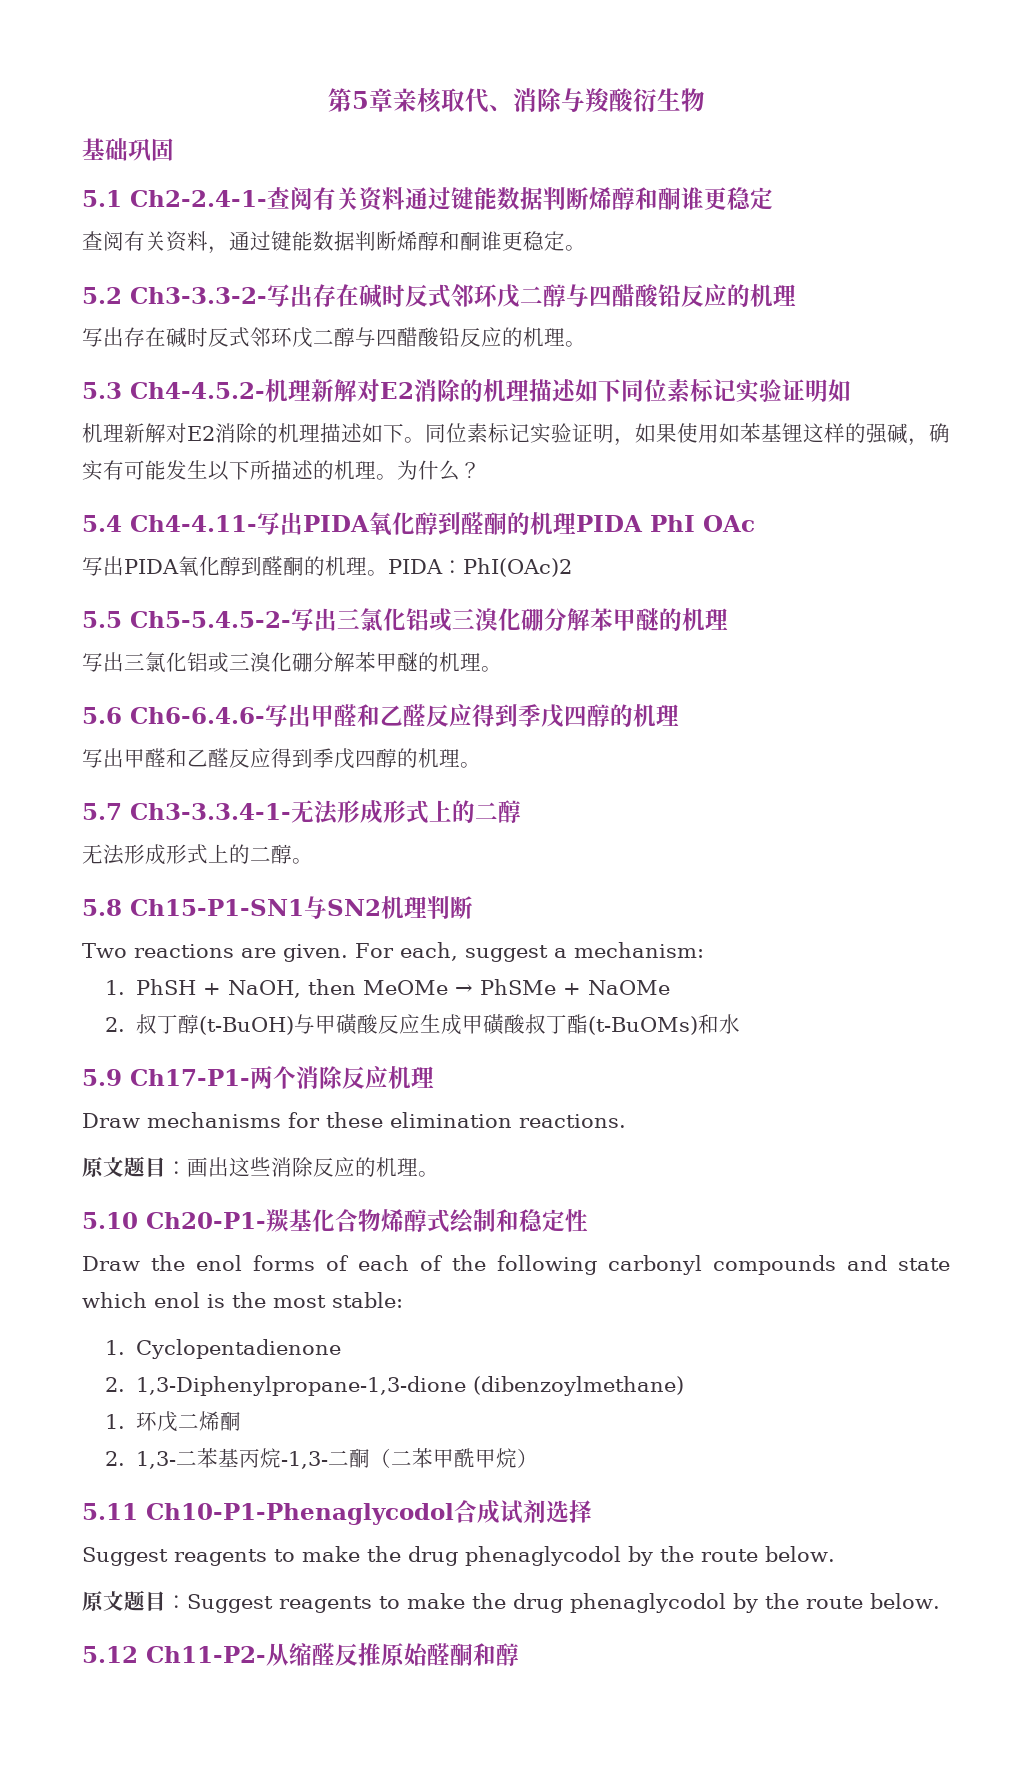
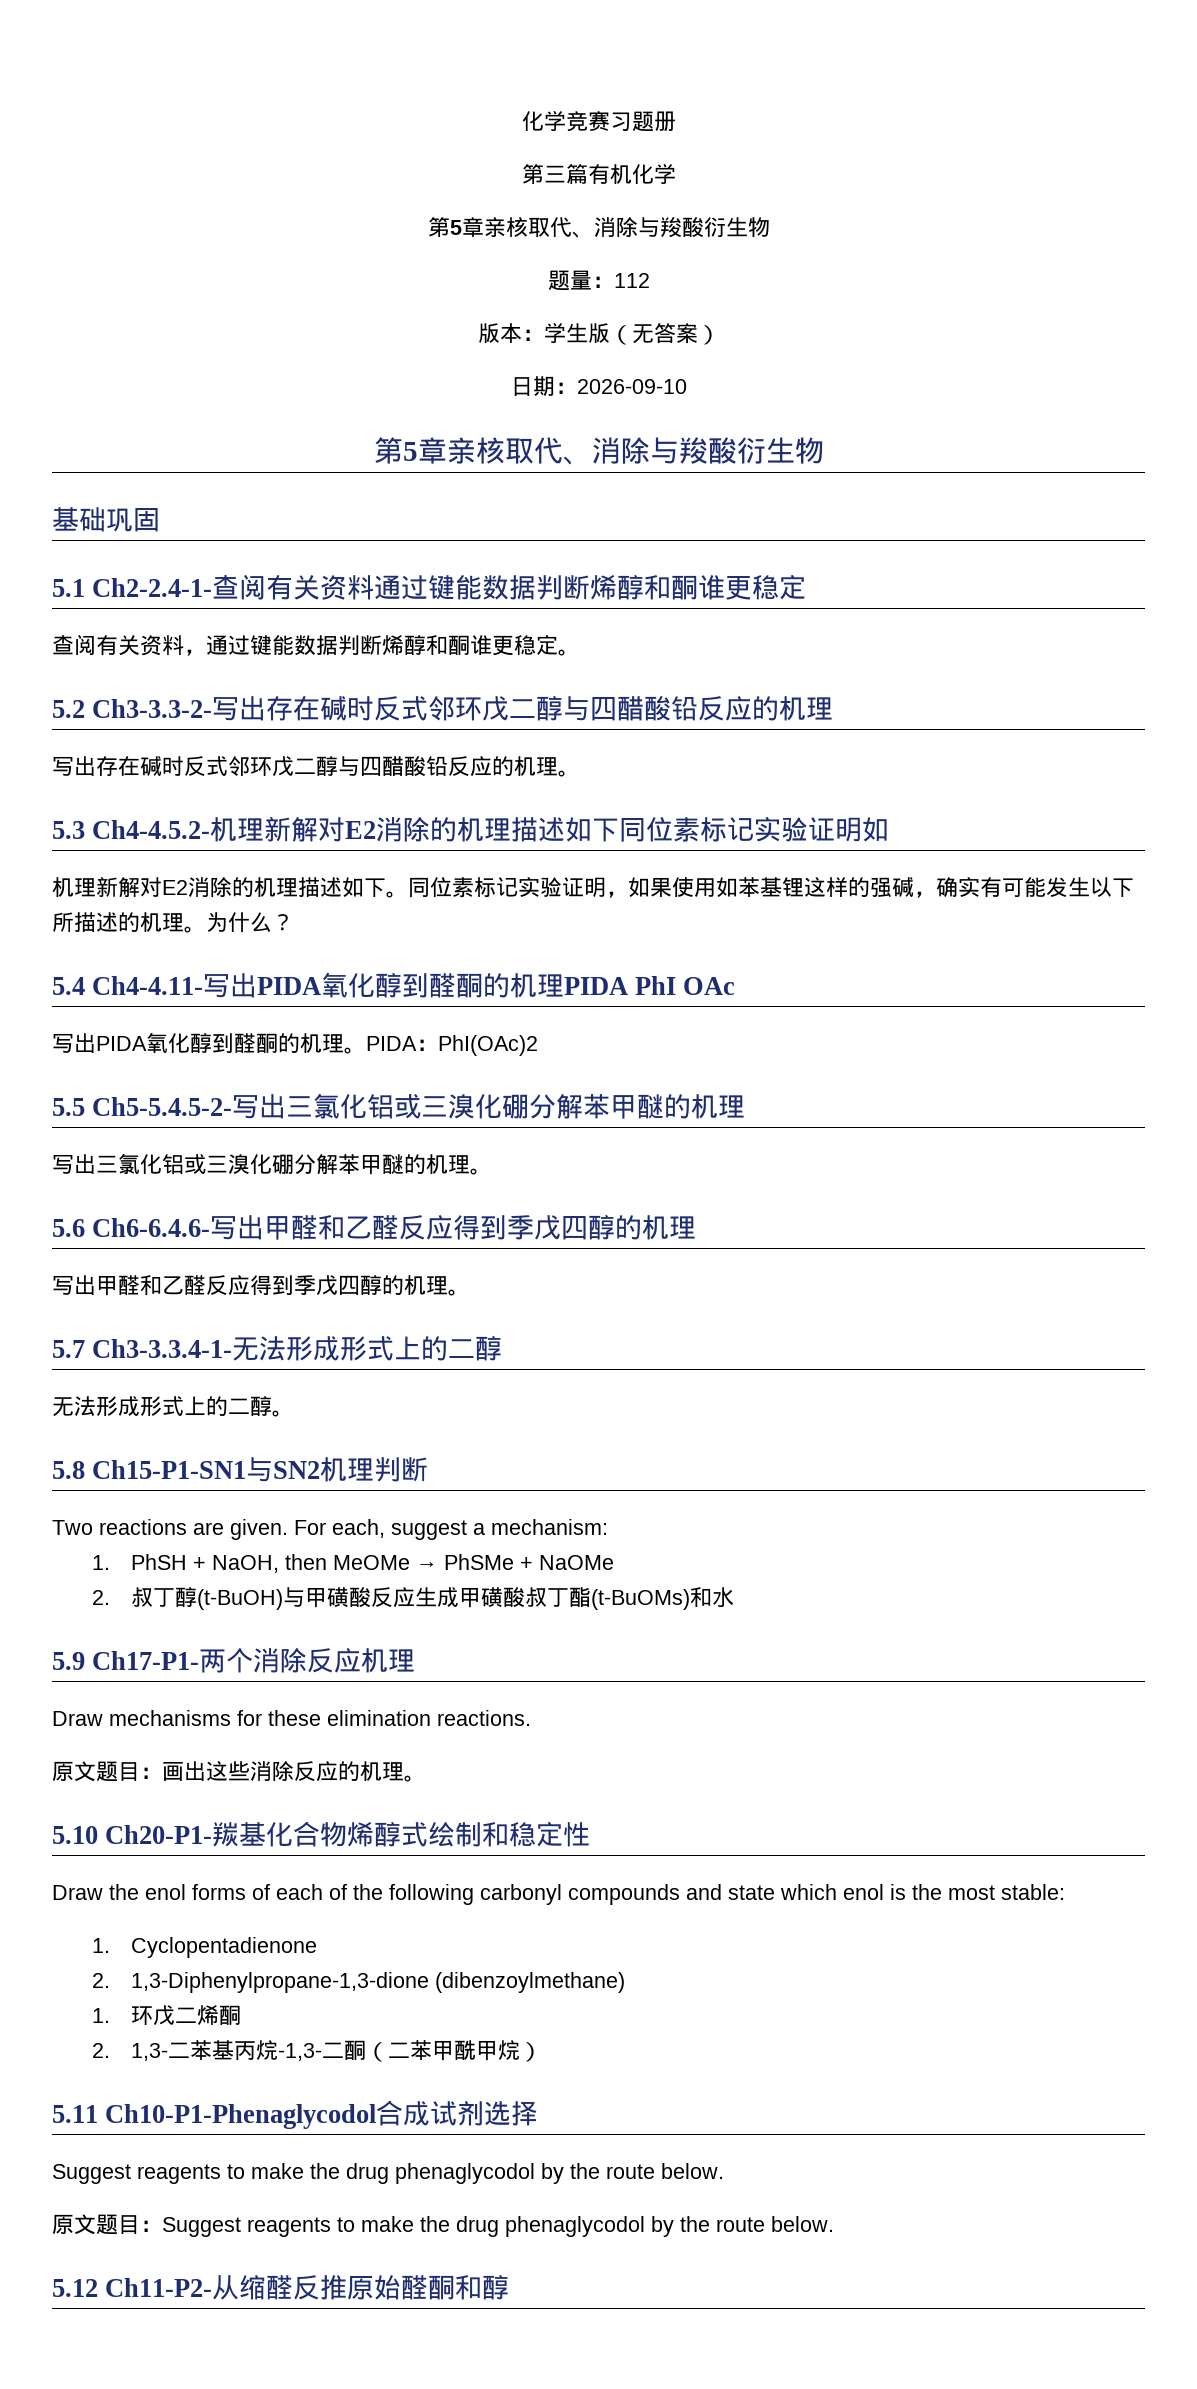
+ 化学竞赛习题册
+ 第三篇有机化学
+ 第5章亲核取代、消除与羧酸衍生物
+ 题量：112
+ 版本：学生版（无答案）
+ 日期：2026-09-10

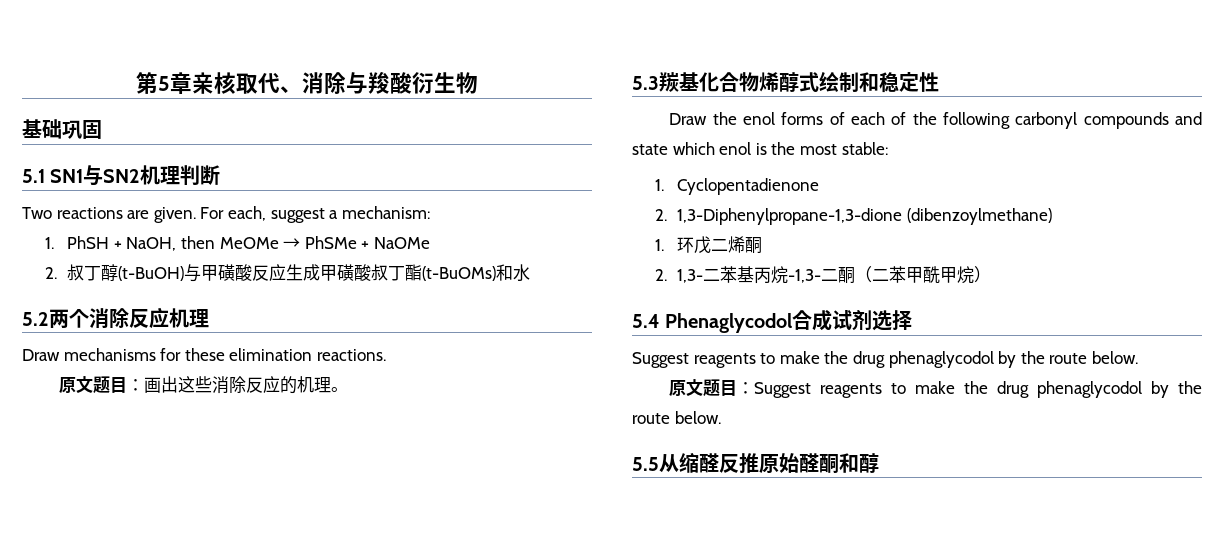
- 化学竞赛习题册
- 第三篇有机化学
- 第5章亲核取代、消除与羧酸衍生物
- 题量：112
- 版本：学生版（无答案）
- 日期：2026-09-10
- 5.1 Ch2-2.4-1-查阅有关资料通过键能数据判断烯醇和酮谁更稳定
- 查阅有关资料，通过键能数据判断烯醇和酮谁更稳定。
- 5.2 Ch3-3.3-2-写出存在碱时反式邻环戊二醇与四醋酸铅反应的机理
- 写出存在碱时反式邻环戊二醇与四醋酸铅反应的机理。
- 5.3 Ch4-4.5.2-机理新解对E2消除的机理描述如下同位素标记实验证明如
- 机理新解对E2消除的机理描述如下。同位素标记实验证明，如果使用如苯基锂这样的强碱，确实有可能发生以下所描述的机理。为什么？
- 5.4 Ch4-4.11-写出PIDA氧化醇到醛酮的机理PIDA PhI OAc
- 写出PIDA氧化醇到醛酮的机理。PIDA：PhI(OAc)2
- 5.5 Ch5-5.4.5-2-写出三氯化铝或三溴化硼分解苯甲醚的机理
- 写出三氯化铝或三溴化硼分解苯甲醚的机理。
- 5.6 Ch6-6.4.6-写出甲醛和乙醛反应得到季戊四醇的机理
- 写出甲醛和乙醛反应得到季戊四醇的机理。
- 5.7 Ch3-3.3.4-1-无法形成形式上的二醇
- 无法形成形式上的二醇。
- 5.8 Ch15-P1-SN1与SN2机理判断
+ 5.1 SN1与SN2机理判断
- 5.9 Ch17-P1-两个消除反应机理
+ 5.2两个消除反应机理
- 5.10 Ch20-P1-羰基化合物烯醇式绘制和稳定性
+ 5.3羰基化合物烯醇式绘制和稳定性
- 5.11 Ch10-P1-Phenaglycodol合成试剂选择
+ 5.4 Phenaglycodol合成试剂选择
- 5.12 Ch11-P2-从缩醛反推原始醛酮和醇
+ 5.5从缩醛反推原始醛酮和醇

